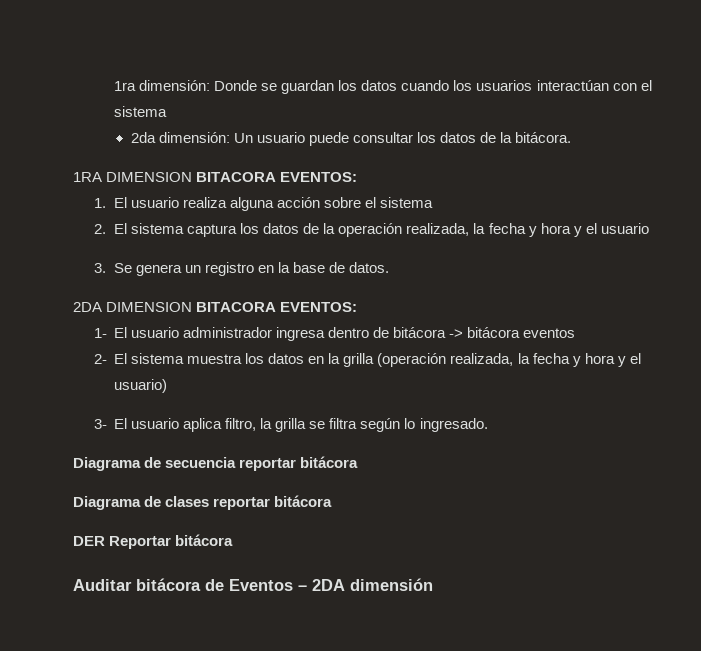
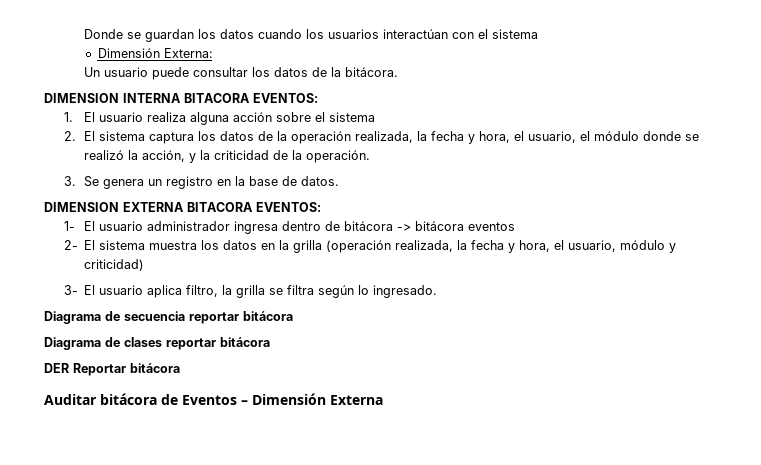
- 1ra dimensión: Donde se guardan los datos cuando los usuarios interactúan con el sistema
+ Donde se guardan los datos cuando los usuarios interactúan con el sistema
- 2da dimensión: Un usuario puede consultar los datos de la bitácora.
+ Dimensión Externa:
+ Un usuario puede consultar los datos de la bitácora.
- 1RA DIMENSION BITACORA EVENTOS:
+ DIMENSION INTERNA BITACORA EVENTOS:
- 2. El sistema captura los datos de la operación realizada, la fecha y hora y el usuario
+ 2. El sistema captura los datos de la operación realizada, la fecha y hora, el usuario, el módulo donde se realizó la acción, y la criticidad de la operación.
- 2DA DIMENSION BITACORA EVENTOS:
+ DIMENSION EXTERNA BITACORA EVENTOS:
- 2- El sistema muestra los datos en la grilla (operación realizada, la fecha y hora y el usuario)
+ 2- El sistema muestra los datos en la grilla (operación realizada, la fecha y hora, el usuario, módulo y criticidad)
- Auditar bitácora de Eventos – 2DA dimensión
+ Auditar bitácora de Eventos – Dimensión Externa

